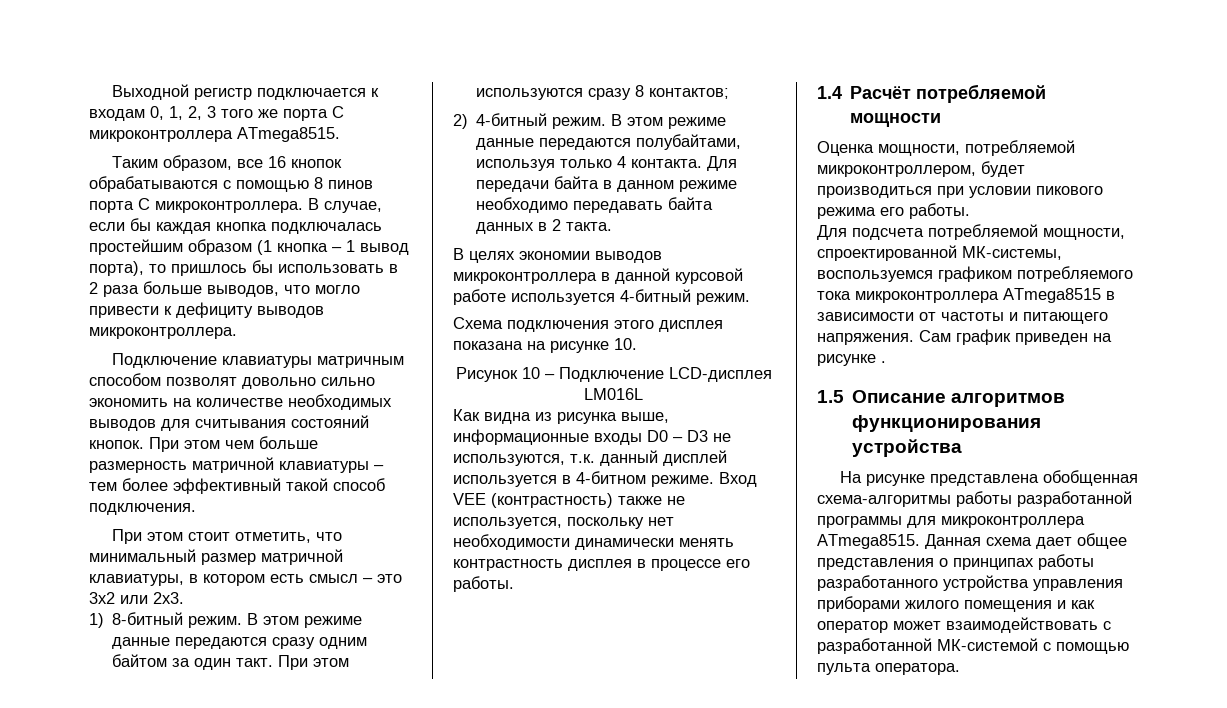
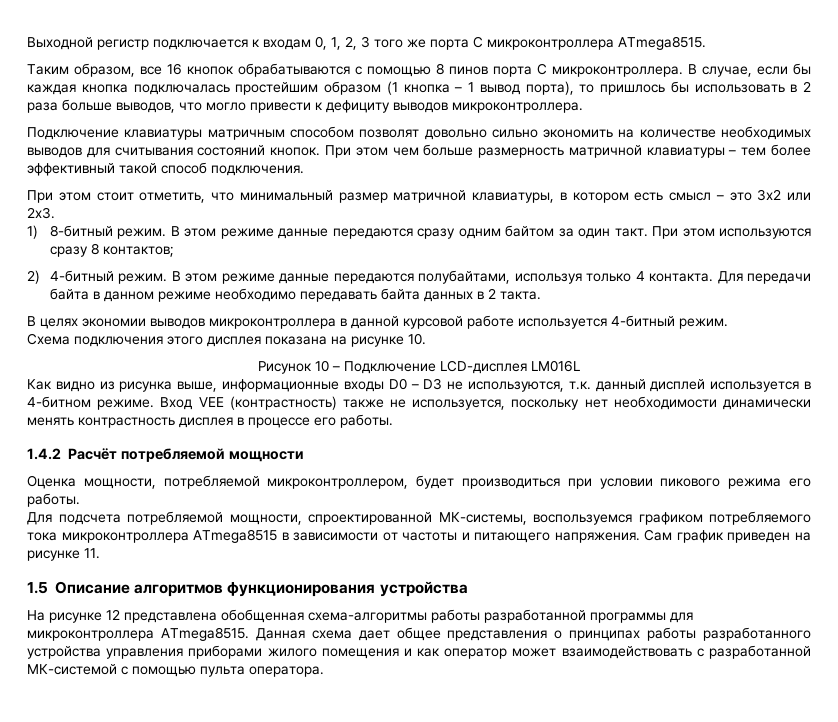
- Как видна из рисунка выше, информационные входы D0 – D3 не используются, т.к. данный дисплей используется в 4-битном режиме.
+ Как видно из рисунка выше, информационные входы D0 – D3 не используются, т.к. данный дисплей используется в 4-битном режиме.
- 1.4 Расчёт потребляемой мощности
+ 1.4.2 Расчёт потребляемой мощности
- Сам график приведен на рисунке .
+ Сам график приведен на рисунке 11.
- На рисунке представлена обобщенная схема-алгоритмы работы разработанной программы для микроконтроллера ATmega8515.
+ На рисунке 12 представлена обобщенная схема-алгоритмы работы разработанной программы для микроконтроллера ATmega8515.

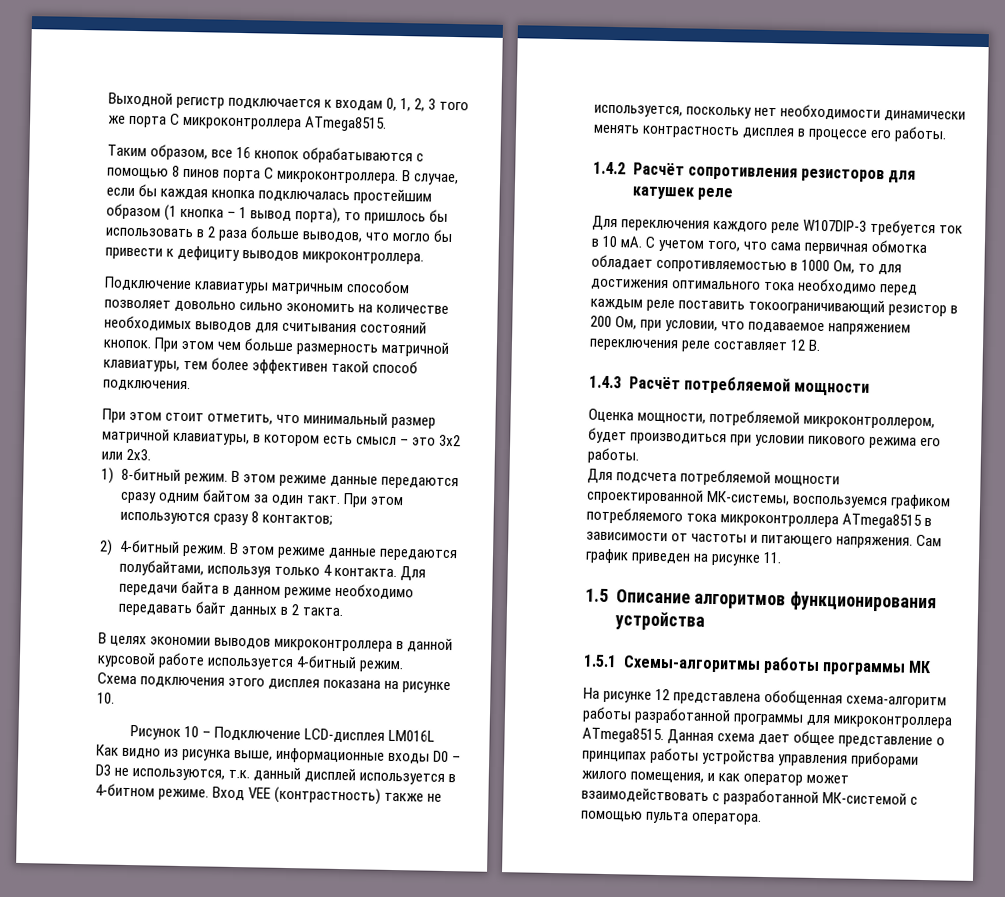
- В случае, если бы каждая кнопка подключалась простейшим образом (1 кнопка – 1 вывод порта), то пришлось бы использовать в 2 раза больше выводов, что могло привести к дефициту выводов микроконтроллера.
+ В случае, если бы каждая кнопка подключалась простейшим образом (1 кнопка – 1 вывод порта), то пришлось бы использовать в 2 раза больше выводов, что могло бы привести к дефициту выводов микроконтроллера.
- Подключение клавиатуры матричным способом позволят довольно сильно экономить на количестве необходимых выводов для считывания состояний кнопок.
+ Подключение клавиатуры матричным способом позволяет довольно сильно экономить на количестве необходимых выводов для считывания состояний кнопок.
- При этом чем больше размерность матричной клавиатуры – тем более эффективный такой способ подключения.
+ При этом чем больше размерность матричной клавиатуры, тем более эффективен такой способ подключения.
- Для передачи байта в данном режиме необходимо передавать байта данных в 2 такта.
+ Для передачи байта в данном режиме необходимо передавать байт данных в 2 такта.
- 1.4.2 Расчёт потребляемой мощности
+ 1.4.2 Расчёт сопротивления резисторов для катушек реле
+ Для переключения каждого реле W107DIP-3 требуется ток в 10 мА. С учетом того, что сама первичная обмотка обладает сопротивляемостью в 1000 Ом, то для достижения оптимального тока необходимо перед каждым реле поставить токоограничивающий резистор в 200 Ом, при условии, что подаваемое напряжением переключения реле составляет 12 В.
+ 1.4.3 Расчёт потребляемой мощности
- Для подсчета потребляемой мощности, спроектированной МК-системы, воспользуемся графиком потребляемого тока микроконтроллера ATmega8515 в зависимости от частоты и питающего напряжения.
+ Для подсчета потребляемой мощности спроектированной МК-системы, воспользуемся графиком потребляемого тока микроконтроллера ATmega8515 в зависимости от частоты и питающего напряжения.
+ 1.5.1 Схемы-алгоритмы работы программы МК
- На рисунке 12 представлена обобщенная схема-алгоритмы работы разработанной программы для микроконтроллера ATmega8515.
+ На рисунке 12 представлена обобщенная схема-алгоритм работы разработанной программы для микроконтроллера ATmega8515.
- Данная схема дает общее представления о принципах работы разработанного устройства управления приборами жилого помещения и как оператор может взаимодействовать с разработанной МК-системой с помощью пульта оператора.
+ Данная схема дает общее представление о принципах работы устройства управления приборами жилого помещения, и как оператор может взаимодействовать с разработанной МК-системой с помощью пульта оператора.

